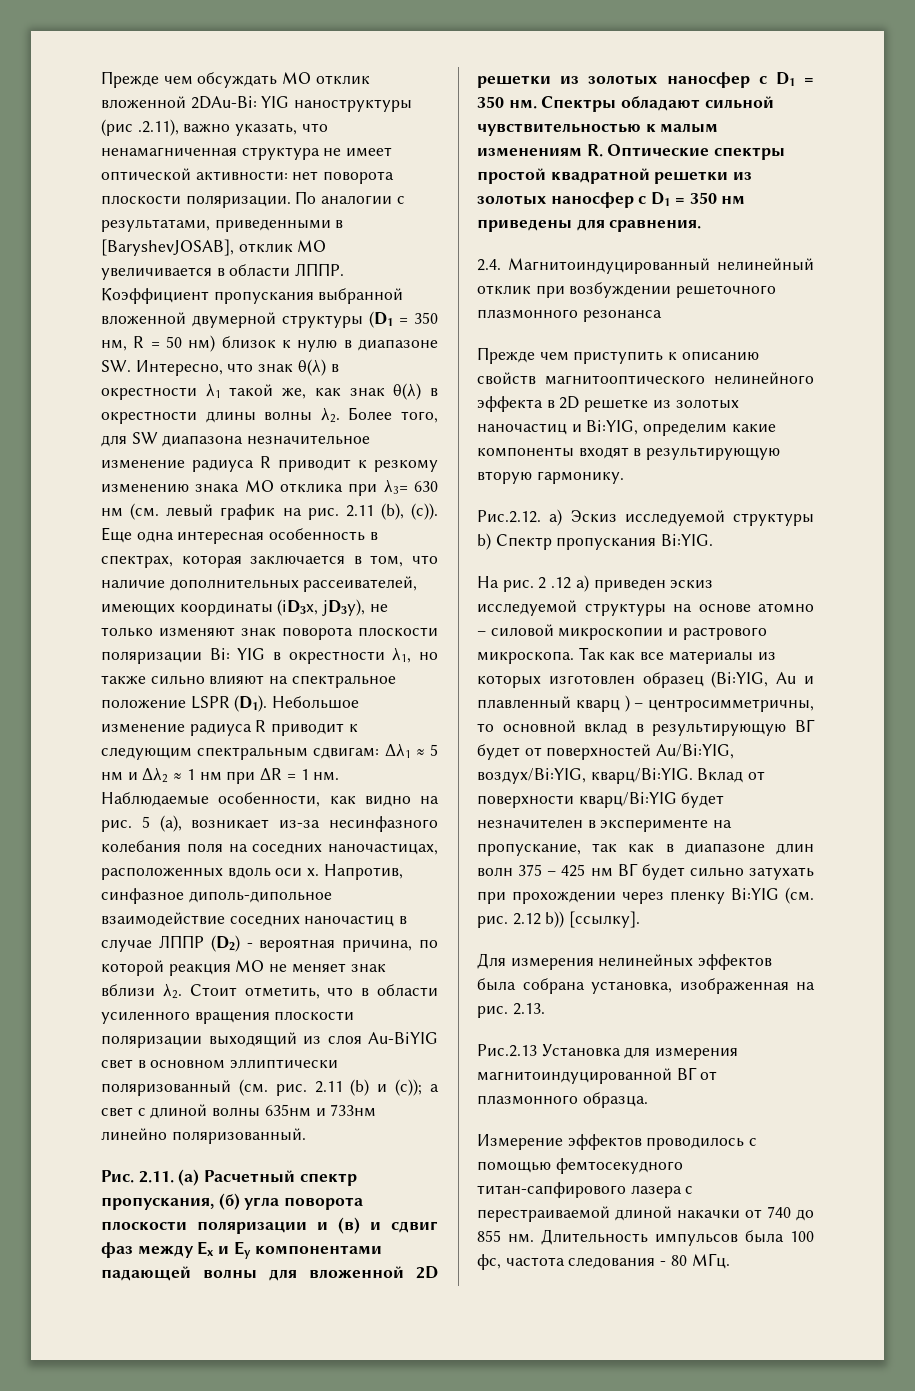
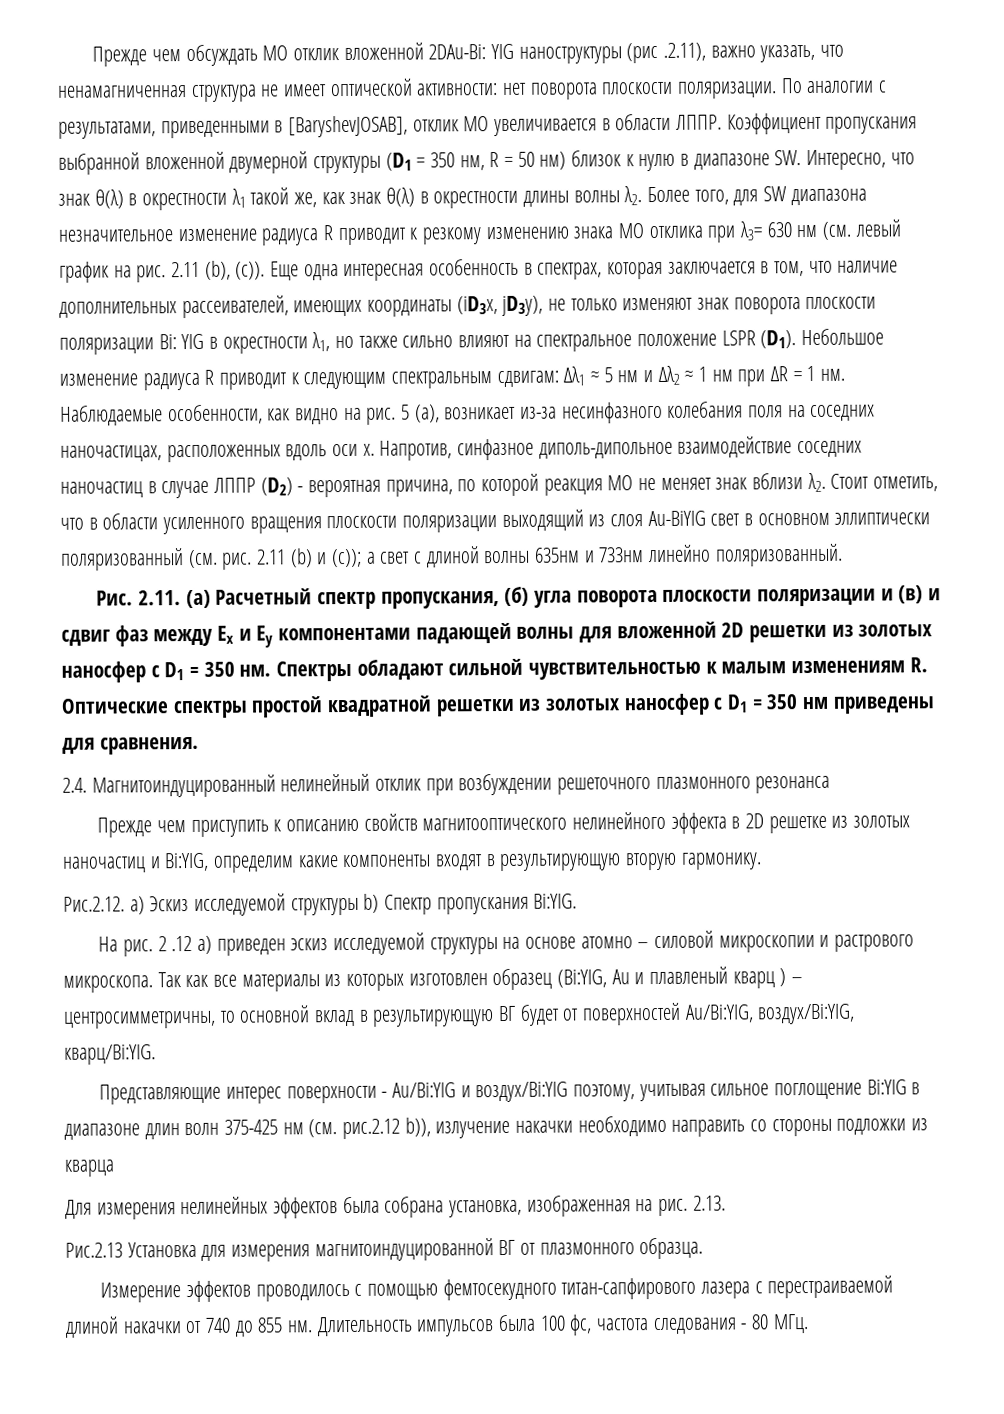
- Так как все материалы из которых изготовлен образец (Bi:YIG, Au и плавленный кварц ) – центросимметричны, то основной вклад в результирующую ВГ будет от поверхностей Au/Bi:YIG, воздух/Bi:YIG, кварц/Bi:YIG. Вклад от поверхности кварц/Bi:YIG будет незначителен в эксперименте на пропускание, так как в диапазоне длин волн 375 – 425 нм ВГ будет сильно затухать при прохождении через пленку Bi:YIG (см. рис. 2.12 b)) [ссылку].
+ Так как все материалы из которых изготовлен образец (Bi:YIG, Au и плавленый кварц ) – центросимметричны, то основной вклад в результирующую ВГ будет от поверхностей Au/Bi:YIG, воздух/Bi:YIG, кварц/Bi:YIG.
+ Представляющие интерес поверхности - Au/Bi:YIG и воздух/Bi:YIG поэтому, учитывая сильное поглощение Bi:YIG в диапазоне длин волн 375-425 нм (см. рис.2.12 b)), излучение накачки необходимо направить со стороны подложки из кварца

